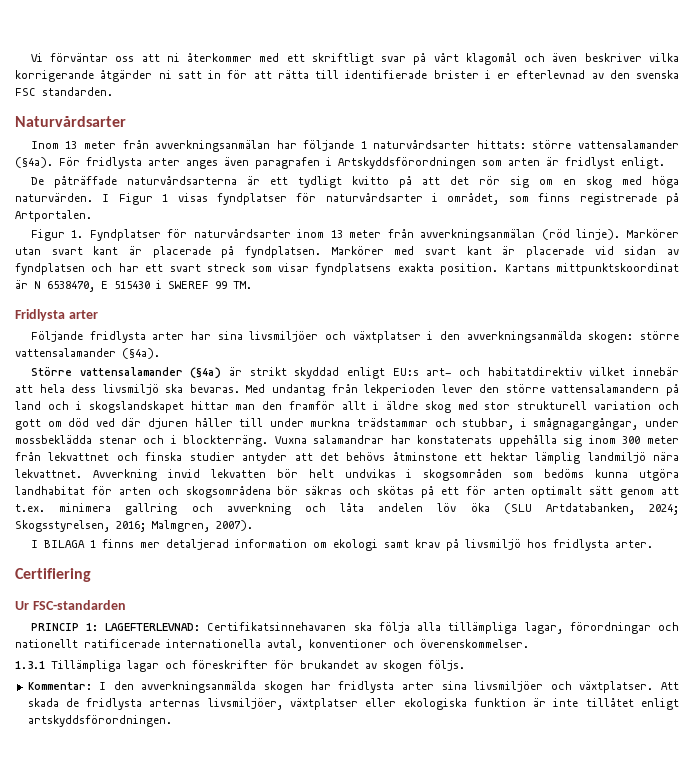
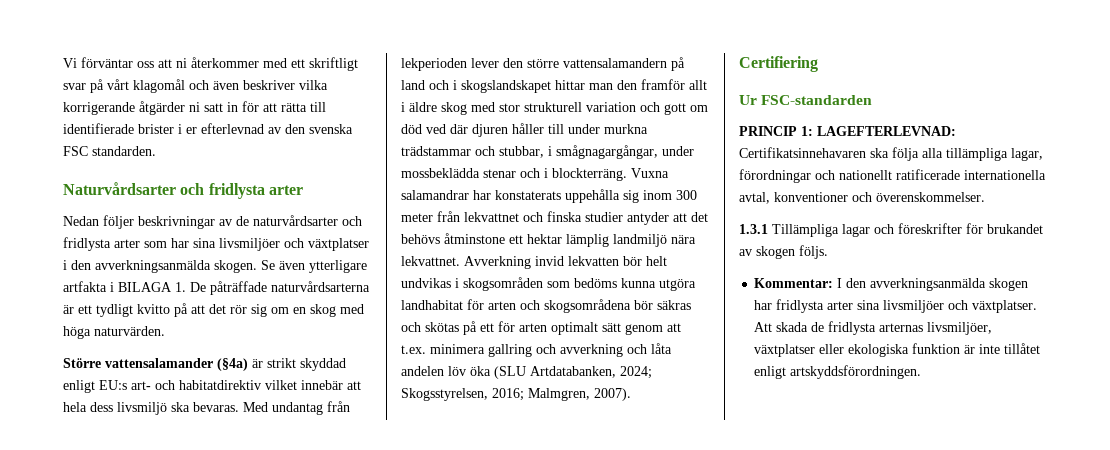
- Naturvårdsarter
- Inom 13 meter från avverkningsanmälan har följande 1 naturvårdsarter hittats: större vattensalamander (§4a). För fridlysta arter anges även paragrafen i Artskyddsförordningen som arten är fridlyst enligt.
- De påträffade naturvårdsarterna är ett tydligt kvitto på att det rör sig om en skog med höga naturvärden. I Figur 1 visas fyndplatser för naturvårdsarter i området, som finns registrerade på Artportalen.
- Figur 1. Fyndplatser för naturvårdsarter inom 13 meter från avverkningsanmälan (röd linje). Markörer utan svart kant är placerade på fyndplatsen. Markörer med svart kant är placerade vid sidan av fyndplatsen och har ett svart streck som visar fyndplatsens exakta position. Kartans mittpunktskoordinat är N 6538470, E 515430 i SWEREF 99 TM.
- Fridlysta arter
- Följande fridlysta arter har sina livsmiljöer och växtplatser i den avverkningsanmälda skogen: större vattensalamander (§4a).
+ Naturvårdsarter och fridlysta arter
+ Nedan följer beskrivningar av de naturvårdsarter och fridlysta arter som har sina livsmiljöer och växtplatser i den avverkningsanmälda skogen. Se även ytterligare artfakta i BILAGA 1. De påträffade naturvårdsarterna är ett tydligt kvitto på att det rör sig om en skog med höga naturvärden.
- I BILAGA 1 finns mer detaljerad information om ekologi samt krav på livsmiljö hos fridlysta arter.

